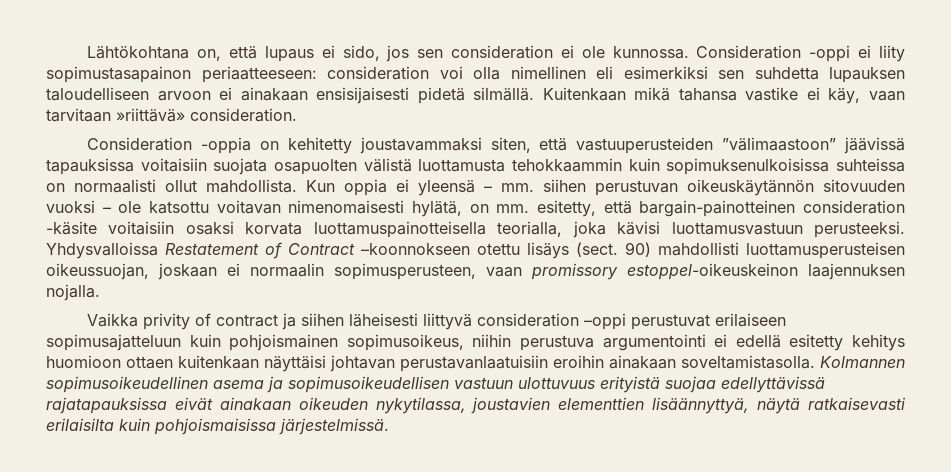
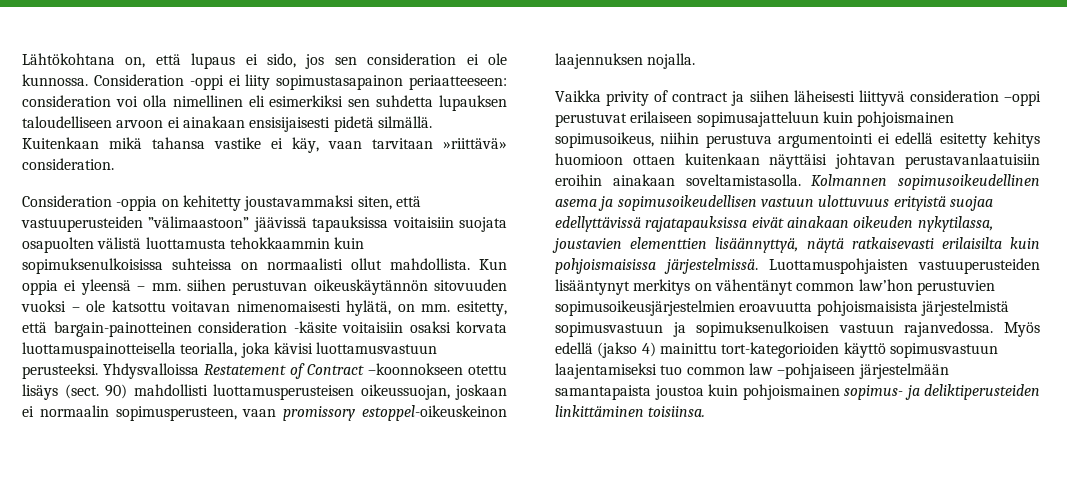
+ Luottamuspohjaisten vastuuperusteiden lisääntynyt merkitys on vähentänyt common law’hon perustuvien sopimusoikeusjärjestelmien eroavuutta pohjoismaisista järjestelmistä sopimusvastuun ja sopimuksenulkoisen vastuun rajanvedossa. Myös edellä (jakso 4) mainittu tort-kategorioiden käyttö sopimusvastuun laajentamiseksi tuo common law –pohjaiseen järjestelmään samantapaista joustoa kuin pohjoismainen sopimus- ja deliktiperusteiden linkittäminen toisiinsa.

